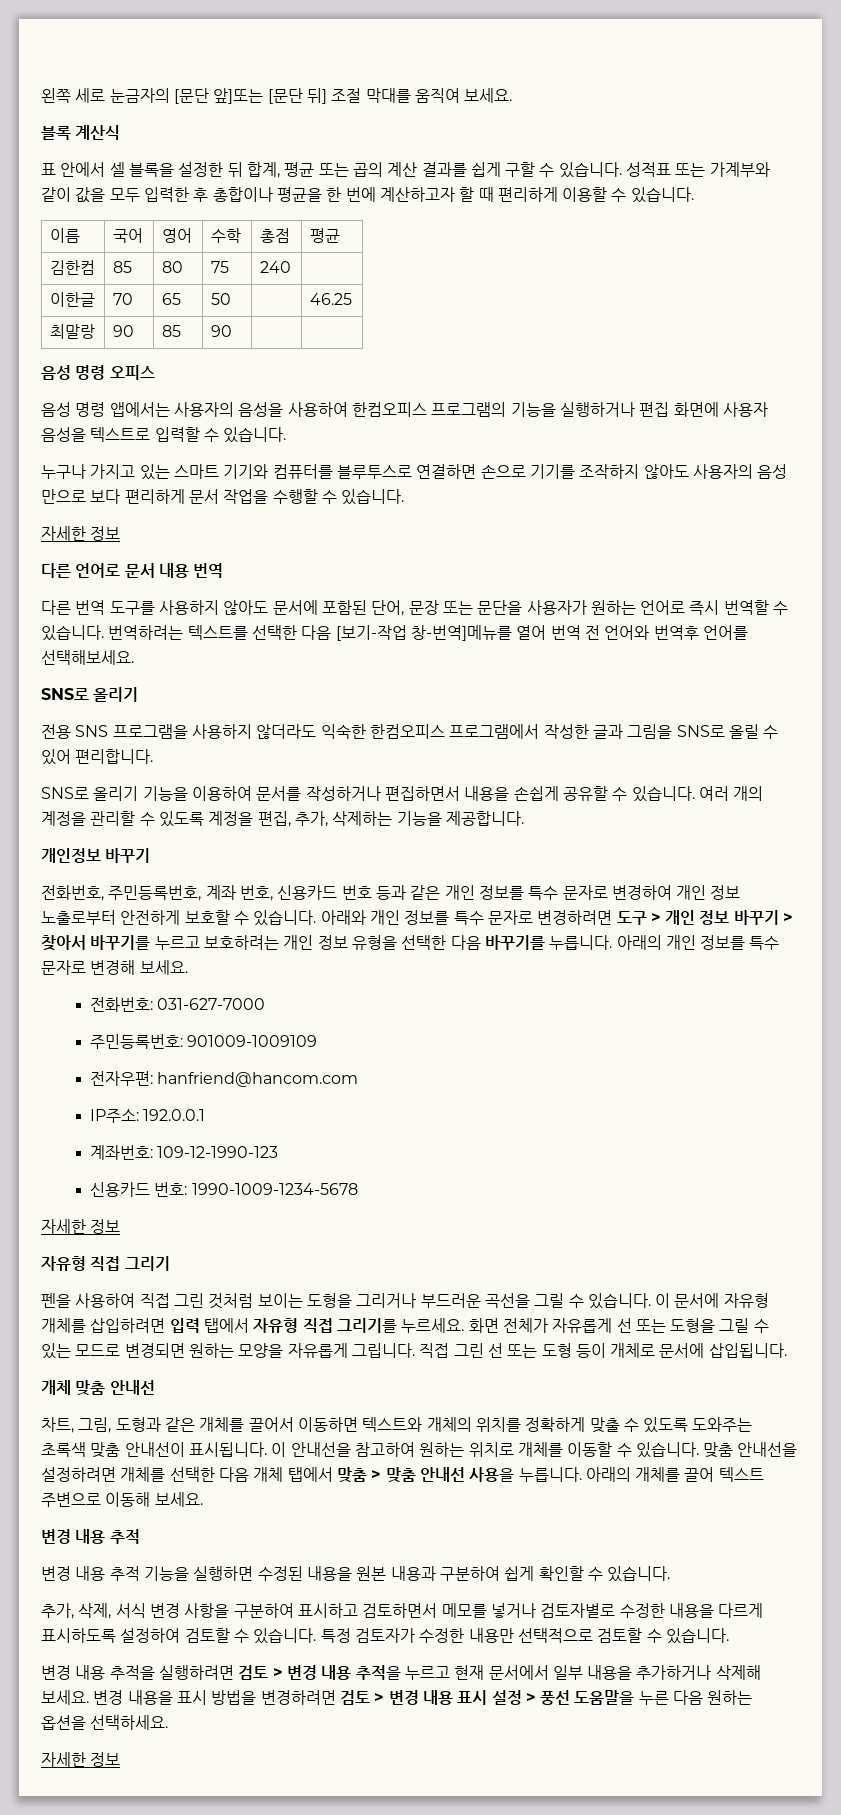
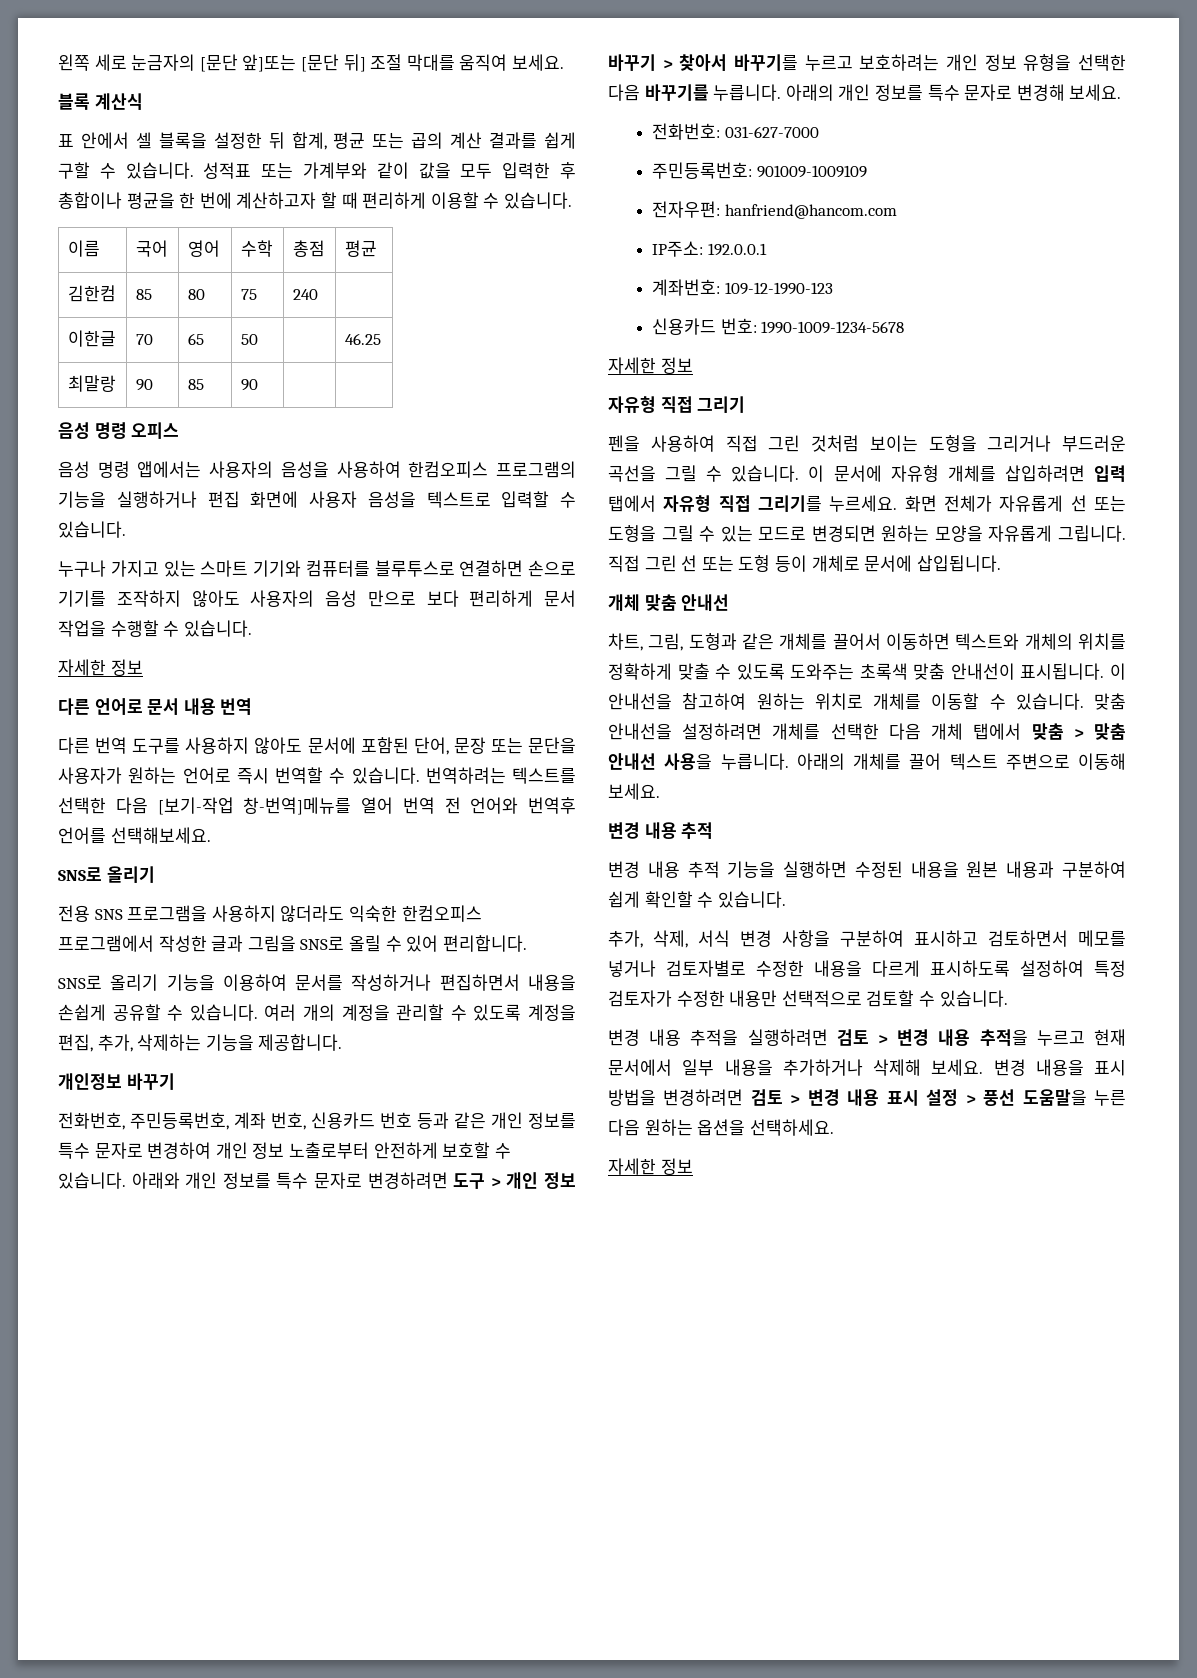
- 추가, 삭제, 서식 변경 사항을 구분하여 표시하고 검토하면서 메모를 넣거나 검토자별로 수정한 내용을 다르게 표시하도록 설정하여 검토할 수 있습니다. 특정 검토자가 수정한 내용만 선택적으로 검토할 수 있습니다.
+ 추가, 삭제, 서식 변경 사항을 구분하여 표시하고 검토하면서 메모를 넣거나 검토자별로 수정한 내용을 다르게 표시하도록 설정하여 특정 검토자가 수정한 내용만 선택적으로 검토할 수 있습니다.

